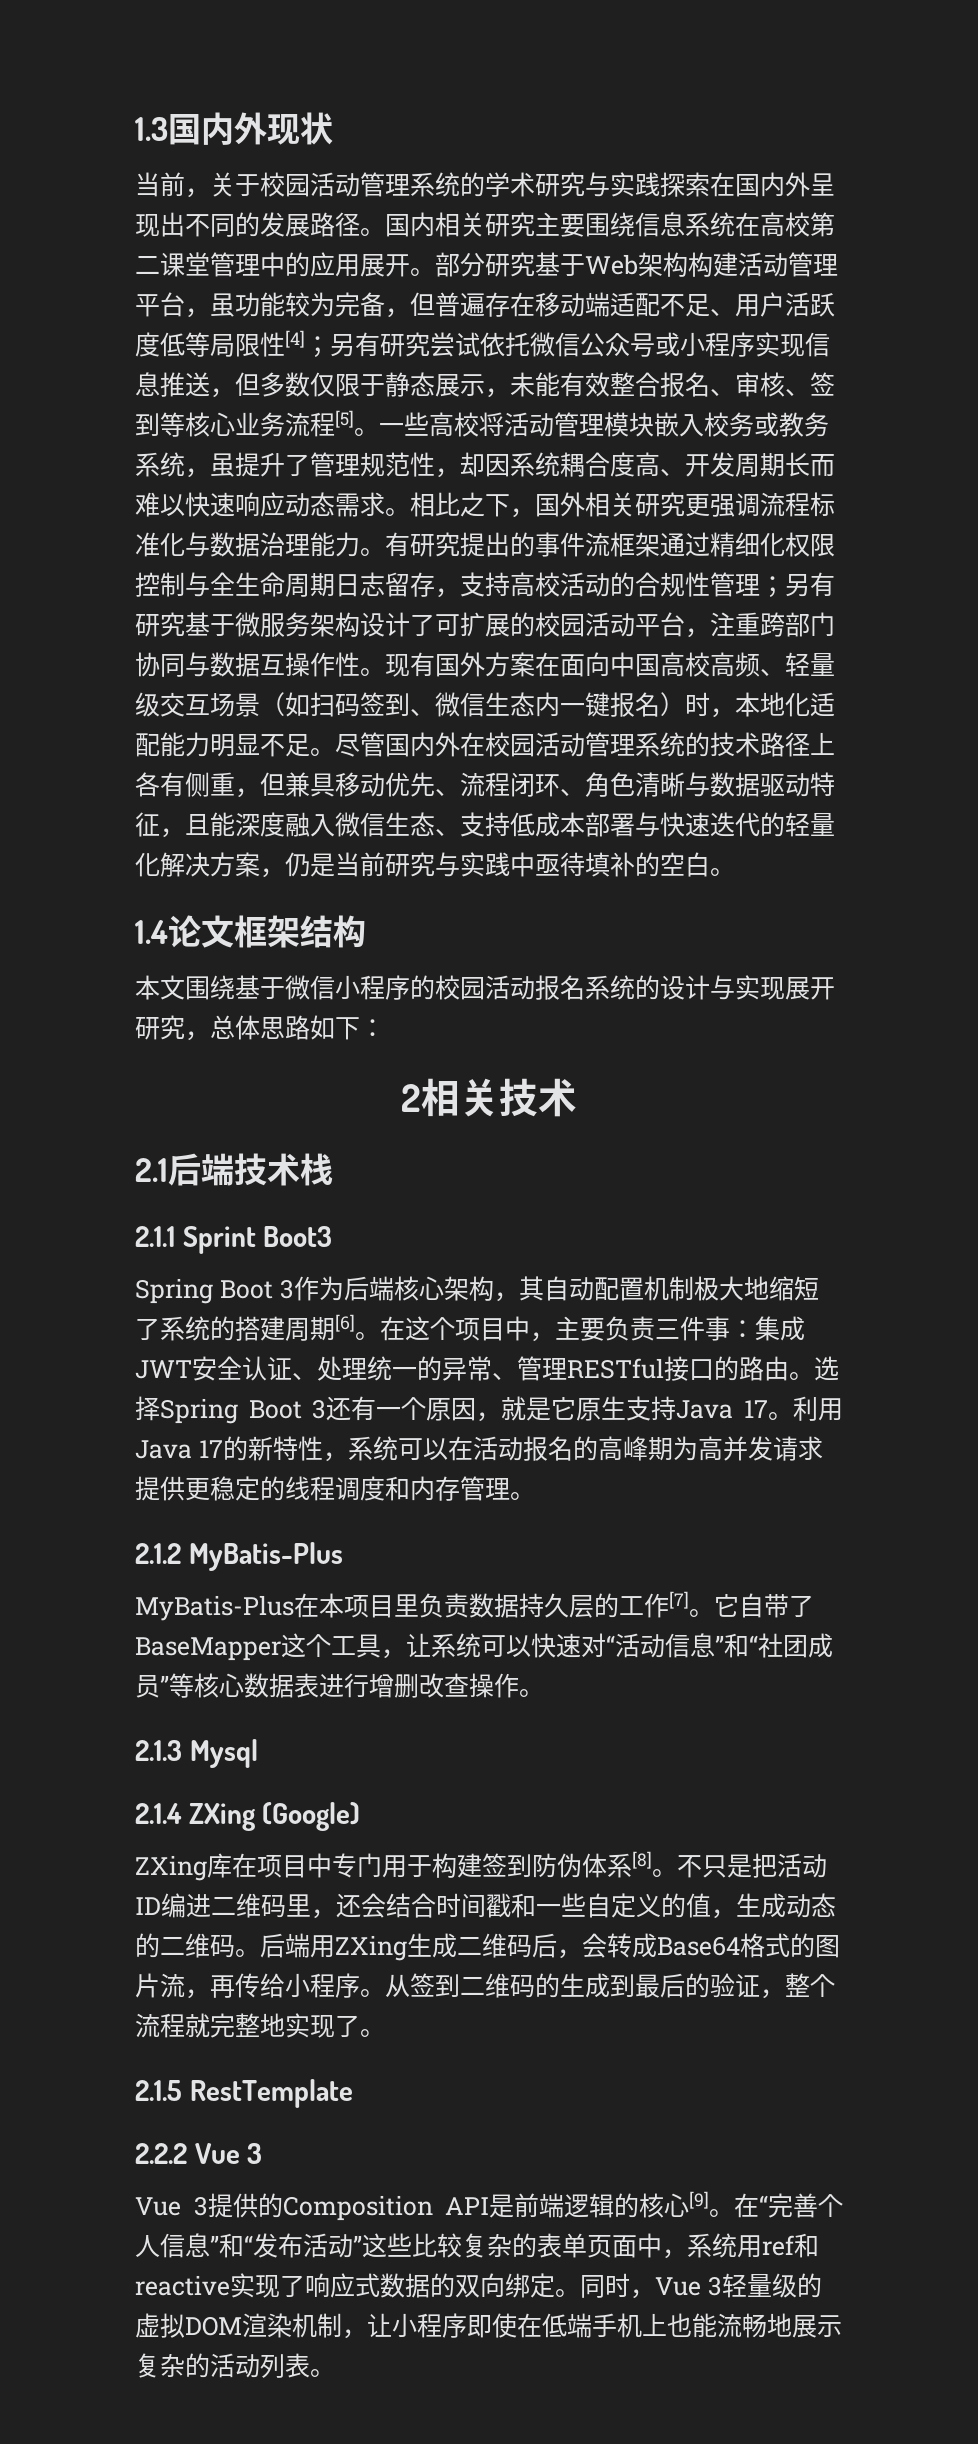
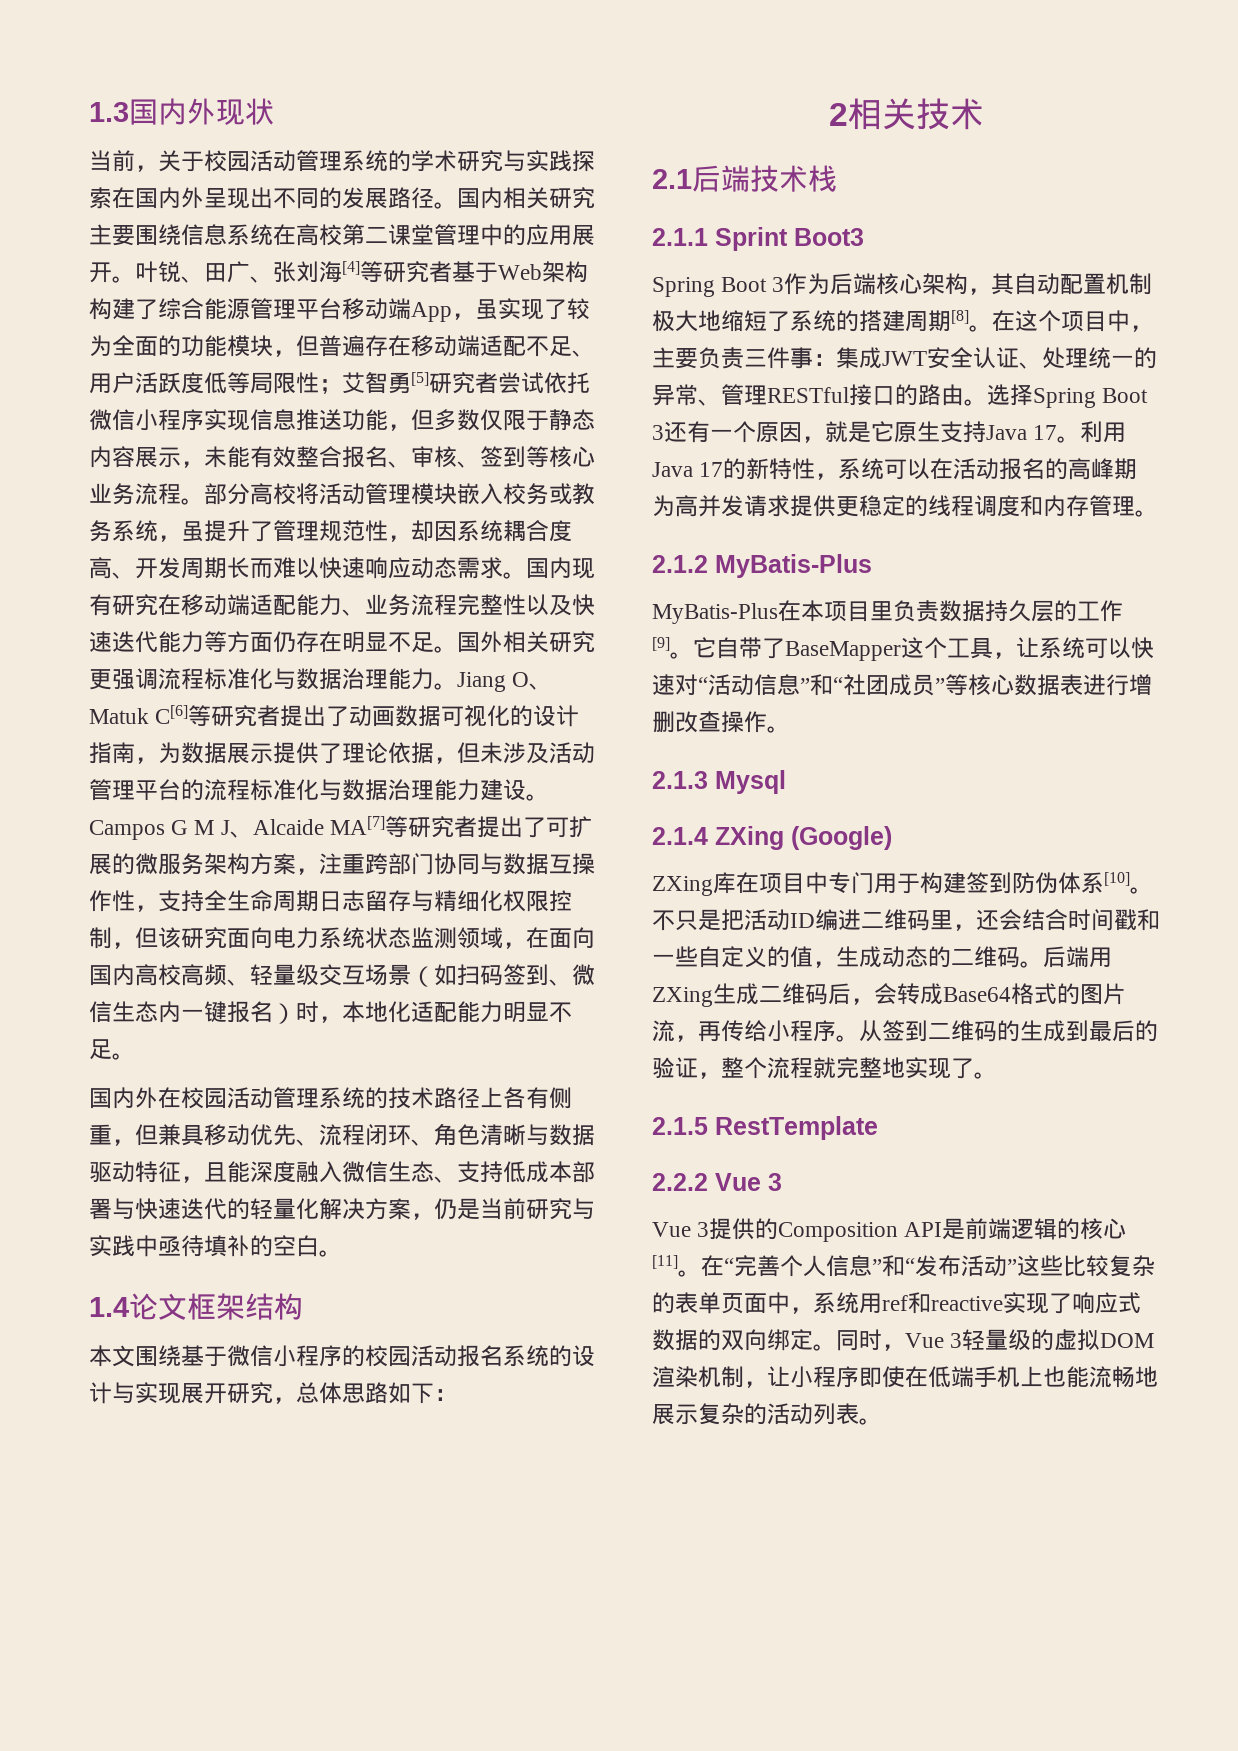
- 部分研究基于Web架构构建活动管理平台，虽功能较为完备，但普遍存在移动端适配不足、用户活跃度低等局限性[4]；另有研究尝试依托微信公众号或小程序实现信息推送，但多数仅限于静态展示，未能有效整合报名、审核、签到等核心业务流程[5]。一些高校将活动管理模块嵌入校务或教务系统，虽提升了管理规范性，却因系统耦合度高、开发周期长而难以快速响应动态需求。
+ 叶锐、田广、张刘海[4]等研究者基于Web架构构建了综合能源管理平台移动端App，虽实现了较为全面的功能模块，但普遍存在移动端适配不足、用户活跃度低等局限性；艾智勇[5]研究者尝试依托微信小程序实现信息推送功能，但多数仅限于静态内容展示，未能有效整合报名、审核、签到等核心业务流程。部分高校将活动管理模块嵌入校务或教务系统，虽提升了管理规范性，却因系统耦合度高、开发周期长而难以快速响应动态需求。
- 相比之下，国外相关研究更强调流程标准化与数据治理能力。
+ 国内现有研究在移动端适配能力、业务流程完整性以及快速迭代能力等方面仍存在明显不足。国外相关研究更强调流程标准化与数据治理能力。
- 有研究提出的事件流框架通过精细化权限控制与全生命周期日志留存，支持高校活动的合规性管理；另有研究基于微服务架构设计了可扩展的校园活动平台，注重跨部门协同与数据互操作性。现有国外方案在面向中国高校高频、轻量级交互场景（如扫码签到、微信生态内一键报名）时，本地化适配能力明显不足。尽管国内外在校园活动管理系统的技术路径上各有侧重，但兼具移动优先、流程闭环、角色清晰与数据驱动特征，且能深度融入微信生态、支持低成本部署与快速迭代的轻量化解决方案，仍是当前研究与实践中亟待填补的空白。
+ Jiang O、Matuk C[6]等研究者提出了动画数据可视化的设计指南，为数据展示提供了理论依据，但未涉及活动管理平台的流程标准化与数据治理能力建设。Campos G M J、Alcaide MA[7]等研究者提出了可扩展的微服务架构方案，注重跨部门协同与数据互操作性，支持全生命周期日志留存与精细化权限控制，但该研究面向电力系统状态监测领域，在面向国内高校高频、轻量级交互场景（如扫码签到、微信生态内一键报名）时，本地化适配能力明显不足。
+ 国内外在校园活动管理系统的技术路径上各有侧重，但兼具移动优先、流程闭环、角色清晰与数据驱动特征，且能深度融入微信生态、支持低成本部署与快速迭代的轻量化解决方案，仍是当前研究与实践中亟待填补的空白。
- Spring Boot 3作为后端核心架构，其自动配置机制极大地缩短了系统的搭建周期[6]。
+ Spring Boot 3作为后端核心架构，其自动配置机制极大地缩短了系统的搭建周期[8]。
- MyBatis-Plus在本项目里负责数据持久层的工作[7]。
+ MyBatis-Plus在本项目里负责数据持久层的工作[9]。
- ZXing库在项目中专门用于构建签到防伪体系[8]。
+ ZXing库在项目中专门用于构建签到防伪体系[10]。
- Vue 3提供的Composition API是前端逻辑的核心[9]。
+ Vue 3提供的Composition API是前端逻辑的核心[11]。

